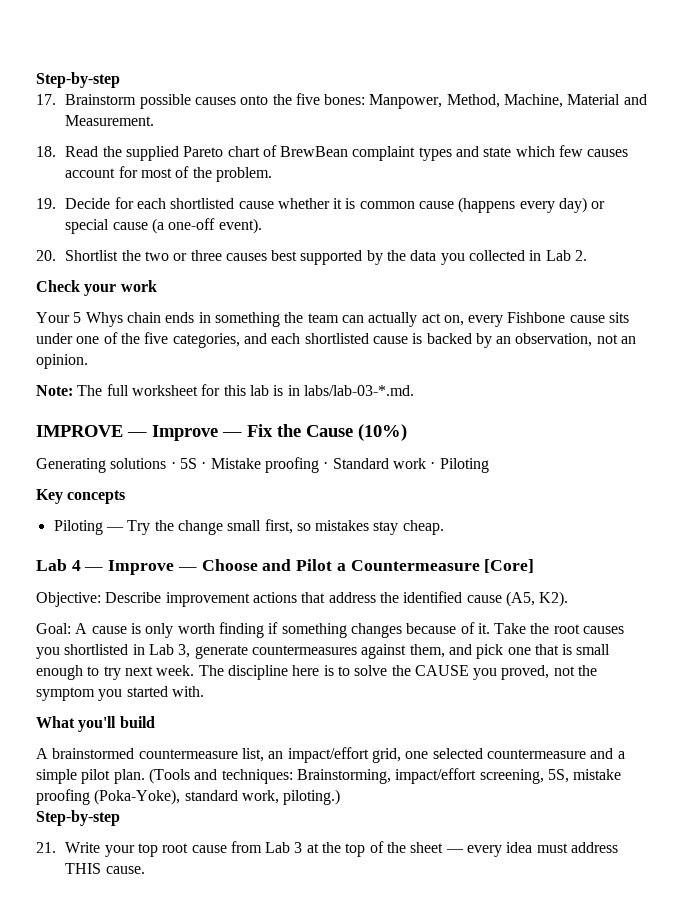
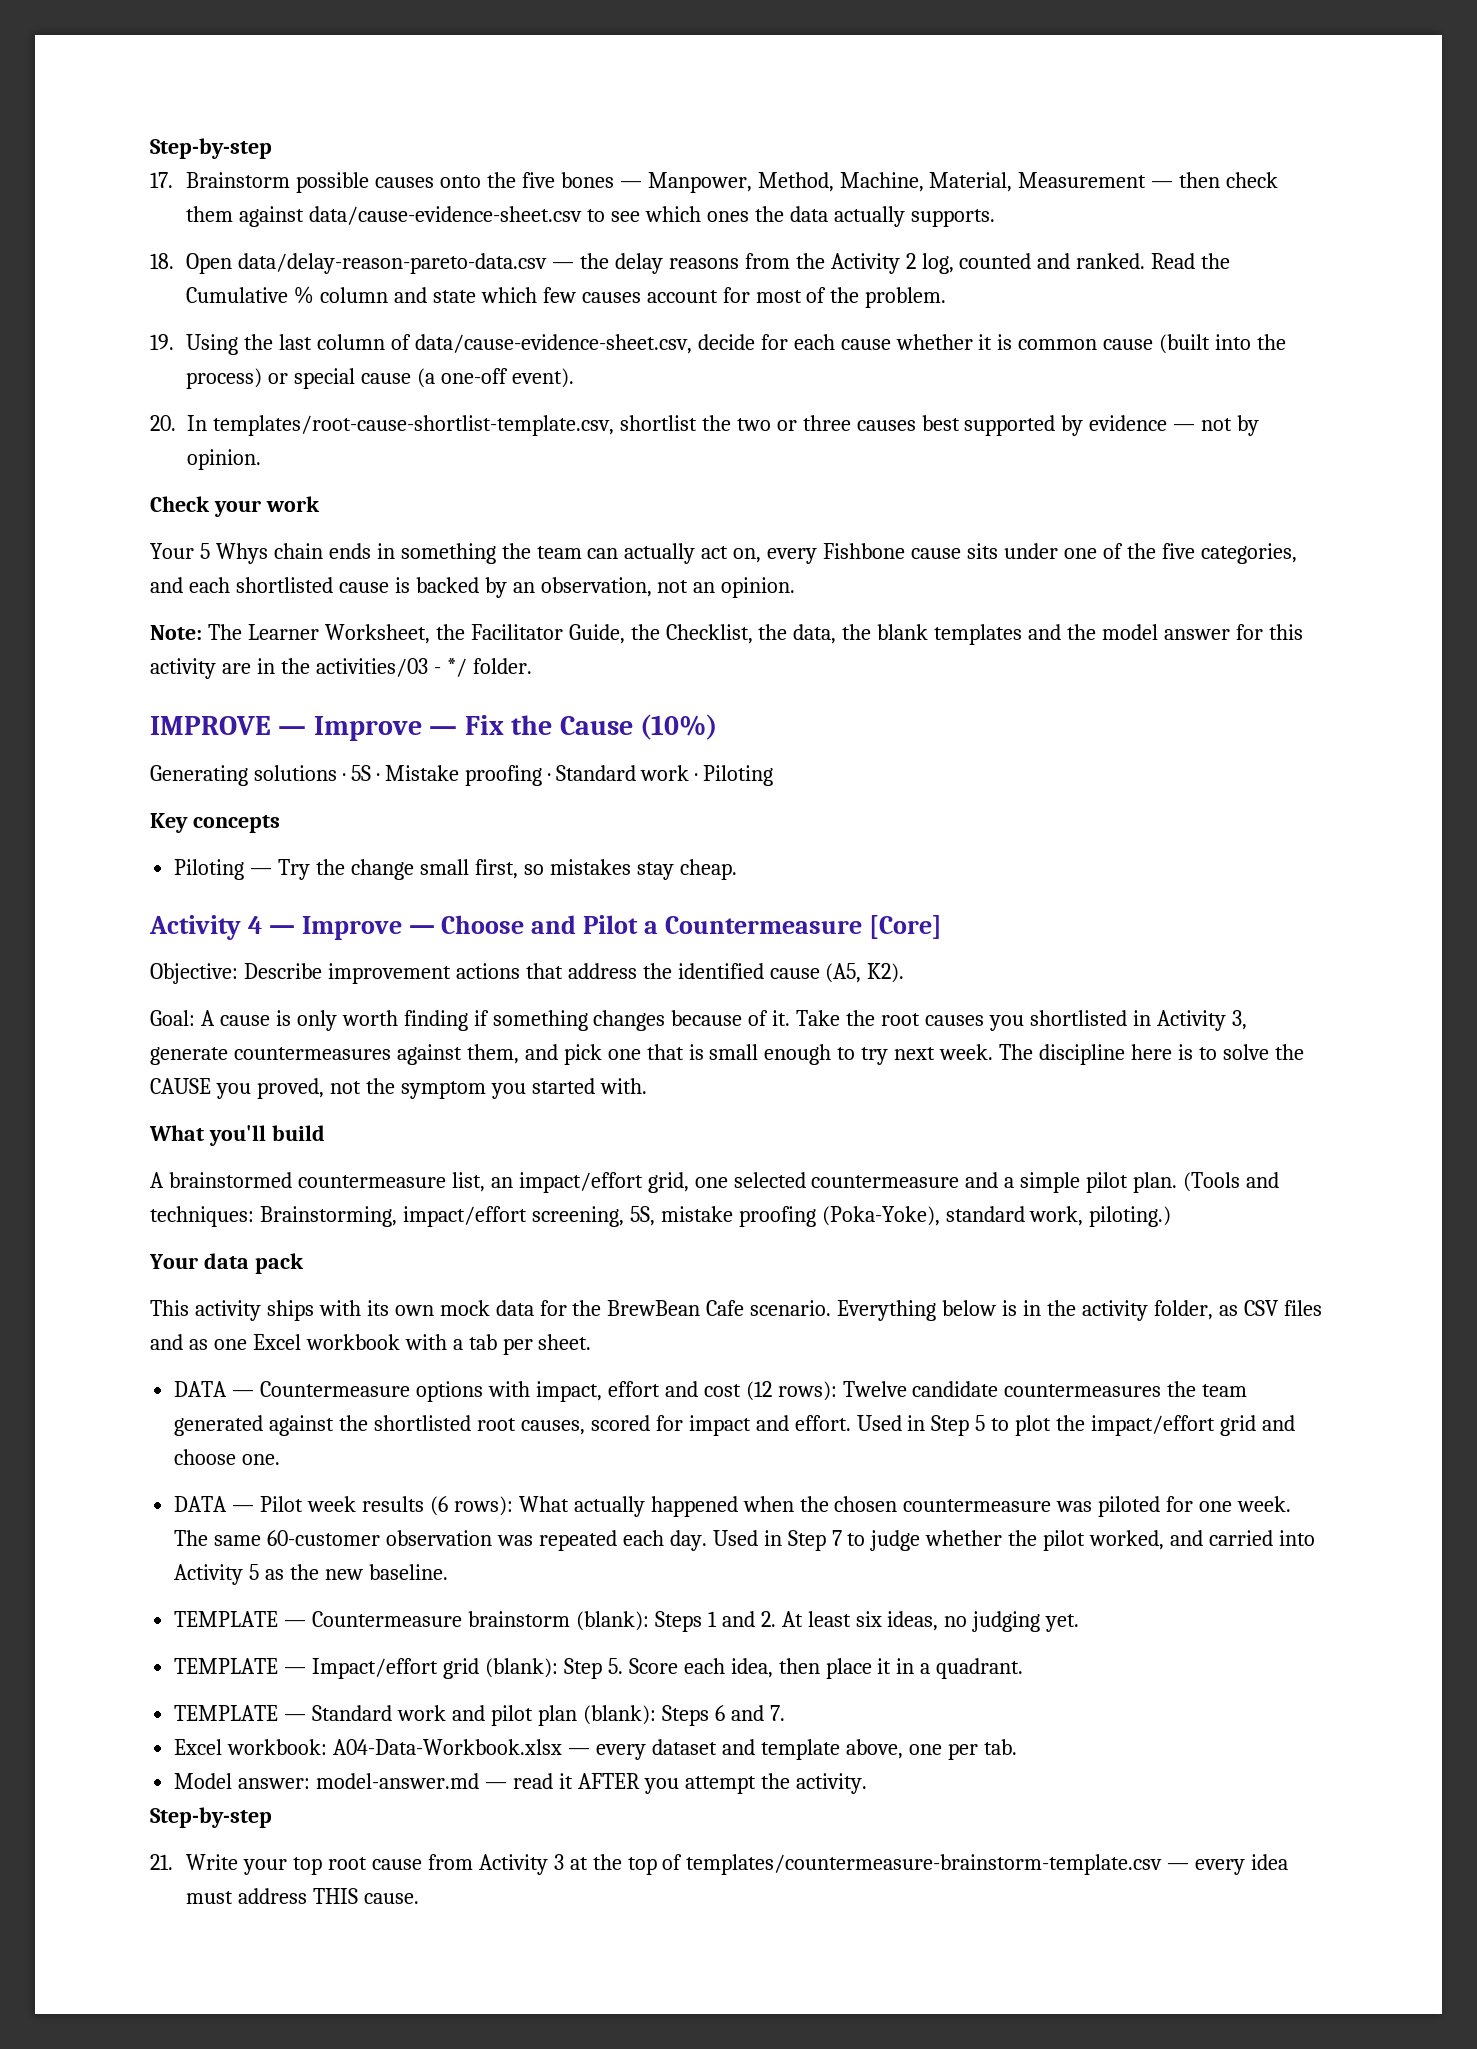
- 17. Brainstorm possible causes onto the five bones: Manpower, Method, Machine, Material and Measurement.
- 18. Read the supplied Pareto chart of BrewBean complaint types and state which few causes account for most of the problem.
+ 17. Brainstorm possible causes onto the five bones — Manpower, Method, Machine, Material, Measurement — then check them against data/cause-evidence-sheet.csv to see which ones the data actually supports.
+ 18. Open data/delay-reason-pareto-data.csv — the delay reasons from the Activity 2 log, counted and ranked. Read the Cumulative % column and state which few causes account for most of the problem.
- 19. Decide for each shortlisted cause whether it is common cause (happens every day) or special cause (a one-off event).
+ 19. Using the last column of data/cause-evidence-sheet.csv, decide for each cause whether it is common cause (built into the process) or special cause (a one-off event).
- 20. Shortlist the two or three causes best supported by the data you collected in Lab 2.
+ 20. In templates/root-cause-shortlist-template.csv, shortlist the two or three causes best supported by evidence — not by opinion.
- Note: The full worksheet for this lab is in labs/lab-03-*.md.
+ Note: The Learner Worksheet, the Facilitator Guide, the Checklist, the data, the blank templates and the model answer for this activity are in the activities/03 - */ folder.
- Lab 4 — Improve — Choose and Pilot a Countermeasure [Core]
+ Activity 4 — Improve — Choose and Pilot a Countermeasure [Core]
- Take the root causes you shortlisted in Lab 3, generate countermeasures against them, and pick one that is small enough to try next week.
+ Take the root causes you shortlisted in Activity 3, generate countermeasures against them, and pick one that is small enough to try next week.
+ Your data pack
+ This activity ships with its own mock data for the BrewBean Cafe scenario. Everything below is in the activity folder, as CSV files and as one Excel workbook with a tab per sheet.
+ DATA — Countermeasure options with impact, effort and cost (12 rows): Twelve candidate countermeasures the team generated against the shortlisted root causes, scored for impact and effort. Used in Step 5 to plot the impact/effort grid and choose one.
+ DATA — Pilot week results (6 rows): What actually happened when the chosen countermeasure was piloted for one week. The same 60-customer observation was repeated each day. Used in Step 7 to judge whether the pilot worked, and carried into Activity 5 as the new baseline.
+ TEMPLATE — Countermeasure brainstorm (blank): Steps 1 and 2. At least six ideas, no judging yet.
+ TEMPLATE — Impact/effort grid (blank): Step 5. Score each idea, then place it in a quadrant.
+ TEMPLATE — Standard work and pilot plan (blank): Steps 6 and 7.
+ Excel workbook: A04-Data-Workbook.xlsx — every dataset and template above, one per tab.
+ Model answer: model-answer.md — read it AFTER you attempt the activity.
- 21. Write your top root cause from Lab 3 at the top of the sheet — every idea must address THIS cause.
+ 21. Write your top root cause from Activity 3 at the top of templates/countermeasure-brainstorm-template.csv — every idea must address THIS cause.

